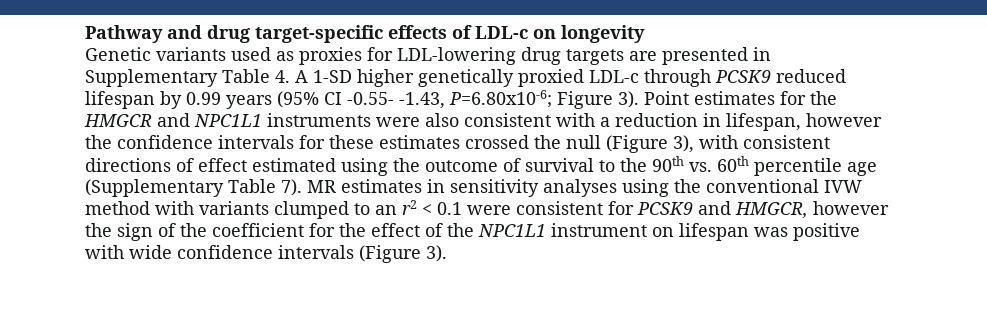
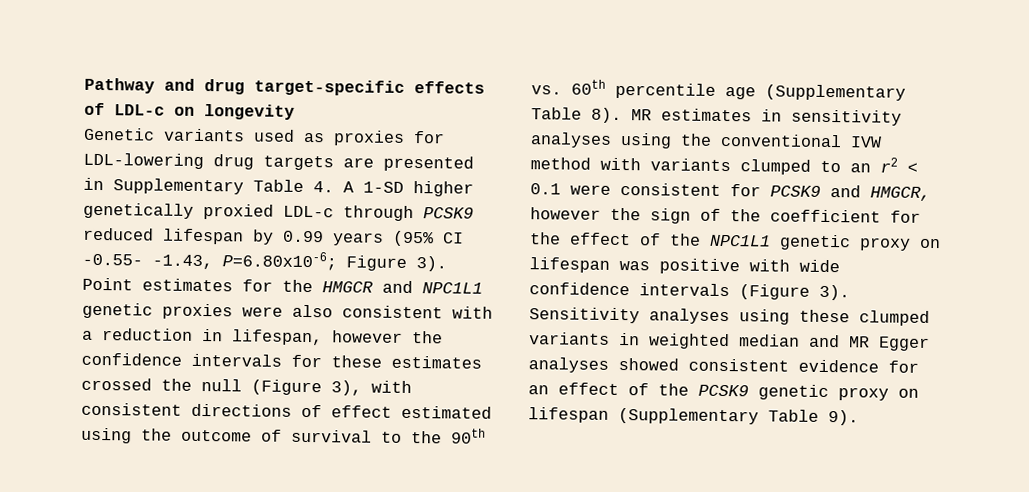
- Point estimates for the HMGCR and NPC1L1 instruments were also consistent with a reduction in lifespan, however the confidence intervals for these estimates crossed the null (Figure 3), with consistent directions of effect estimated using the outcome of survival to the 90th vs. 60th percentile age (Supplementary Table 7).
+ Point estimates for the HMGCR and NPC1L1 genetic proxies were also consistent with a reduction in lifespan, however the confidence intervals for these estimates crossed the null (Figure 3), with consistent directions of effect estimated using the outcome of survival to the 90th vs. 60th percentile age (Supplementary Table 8).
- MR estimates in sensitivity analyses using the conventional IVW method with variants clumped to an r2 < 0.1 were consistent for PCSK9 and HMGCR, however the sign of the coefficient for the effect of the NPC1L1 instrument on lifespan was positive with wide confidence intervals (Figure 3).
+ MR estimates in sensitivity analyses using the conventional IVW method with variants clumped to an r2 < 0.1 were consistent for PCSK9 and HMGCR, however the sign of the coefficient for the effect of the NPC1L1 genetic proxy on lifespan was positive with wide confidence intervals (Figure 3).
+ Sensitivity analyses using these clumped variants in weighted median and MR Egger analyses showed consistent evidence for an effect of the PCSK9 genetic proxy on lifespan (Supplementary Table 9).

